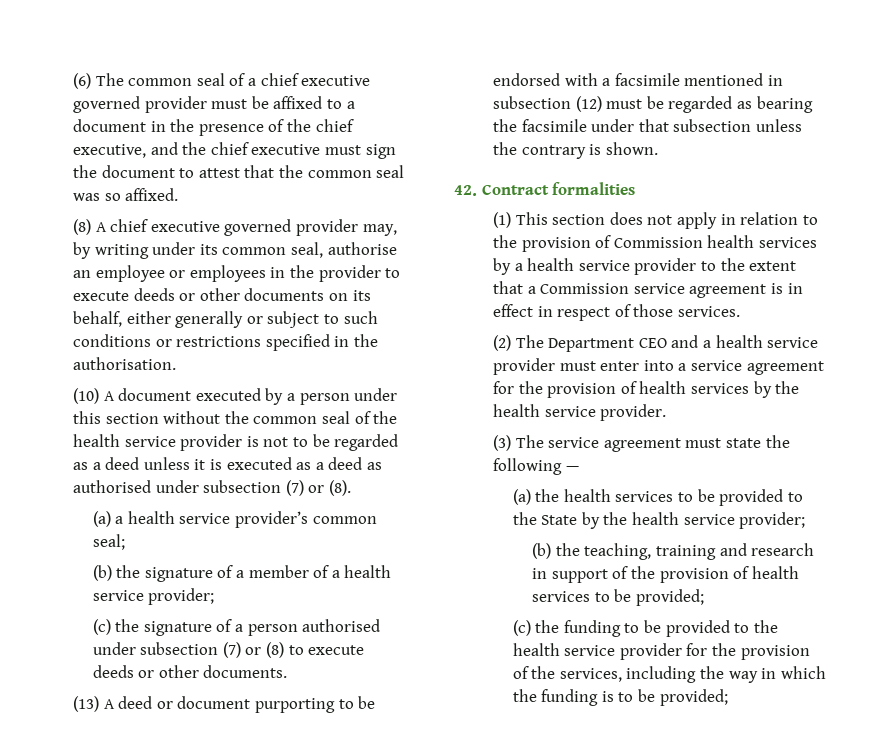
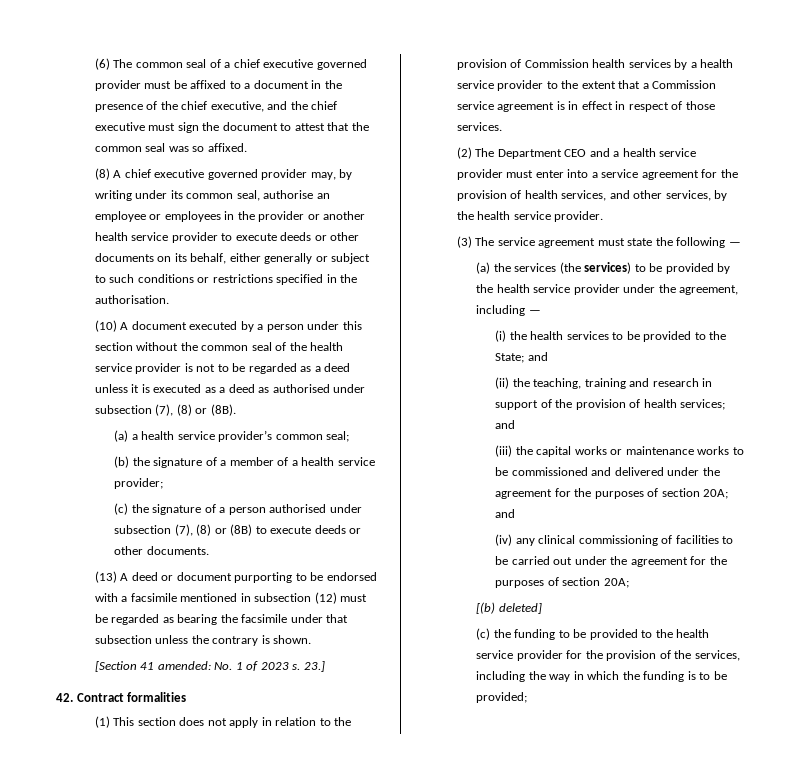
- (8) A chief executive governed provider may, by writing under its common seal, authorise an employee or employees in the provider to execute deeds or other documents on its behalf, either generally or subject to such conditions or restrictions specified in the authorisation.
+ (8) A chief executive governed provider may, by writing under its common seal, authorise an employee or employees in the provider or another health service provider to execute deeds or other documents on its behalf, either generally or subject to such conditions or restrictions specified in the authorisation.
- (10) A document executed by a person under this section without the common seal of the health service provider is not to be regarded as a deed unless it is executed as a deed as authorised under subsection (7) or (8).
+ (10) A document executed by a person under this section without the common seal of the health service provider is not to be regarded as a deed unless it is executed as a deed as authorised under subsection (7), (8) or (8B).
- (c) the signature of a person authorised under subsection (7) or (8) to execute deeds or other documents.
+ (c) the signature of a person authorised under subsection (7), (8) or (8B) to execute deeds or other documents.
+ [Section 41 amended: No. 1 of 2023 s. 23.]
- (2) The Department CEO and a health service provider must enter into a service agreement for the provision of health services by the health service provider.
+ (2) The Department CEO and a health service provider must enter into a service agreement for the provision of health services, and other services, by the health service provider.
- (a) the health services to be provided to the State by the health service provider;
- (b) the teaching, training and research in support of the provision of health services to be provided;
+ (a) the services (the services) to be provided by the health service provider under the agreement, including —
+ (i) the health services to be provided to the State; and
+ (ii) the teaching, training and research in support of the provision of health services; and
+ (iii) the capital works or maintenance works to be commissioned and delivered under the agreement for the purposes of section 20A; and
+ (iv) any clinical commissioning of facilities to be carried out under the agreement for the purposes of section 20A;
+ [(b) deleted]

